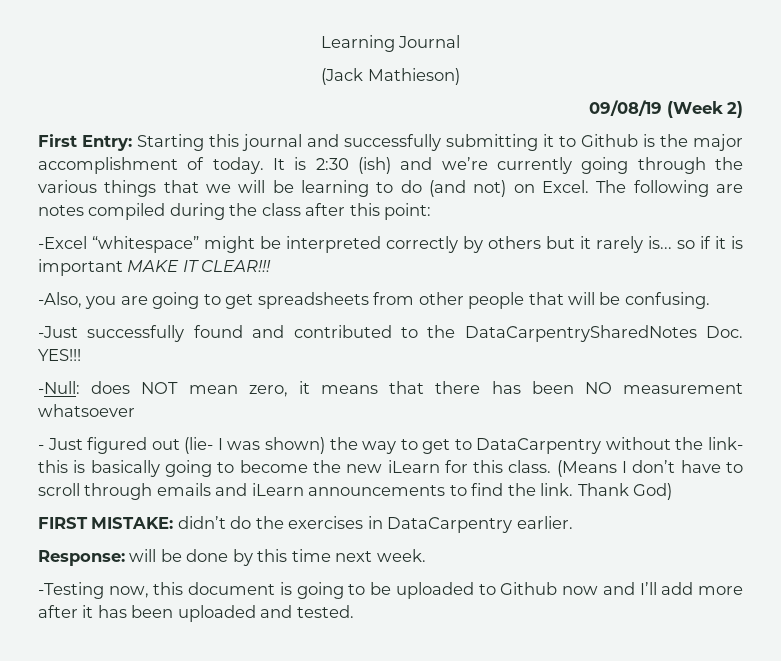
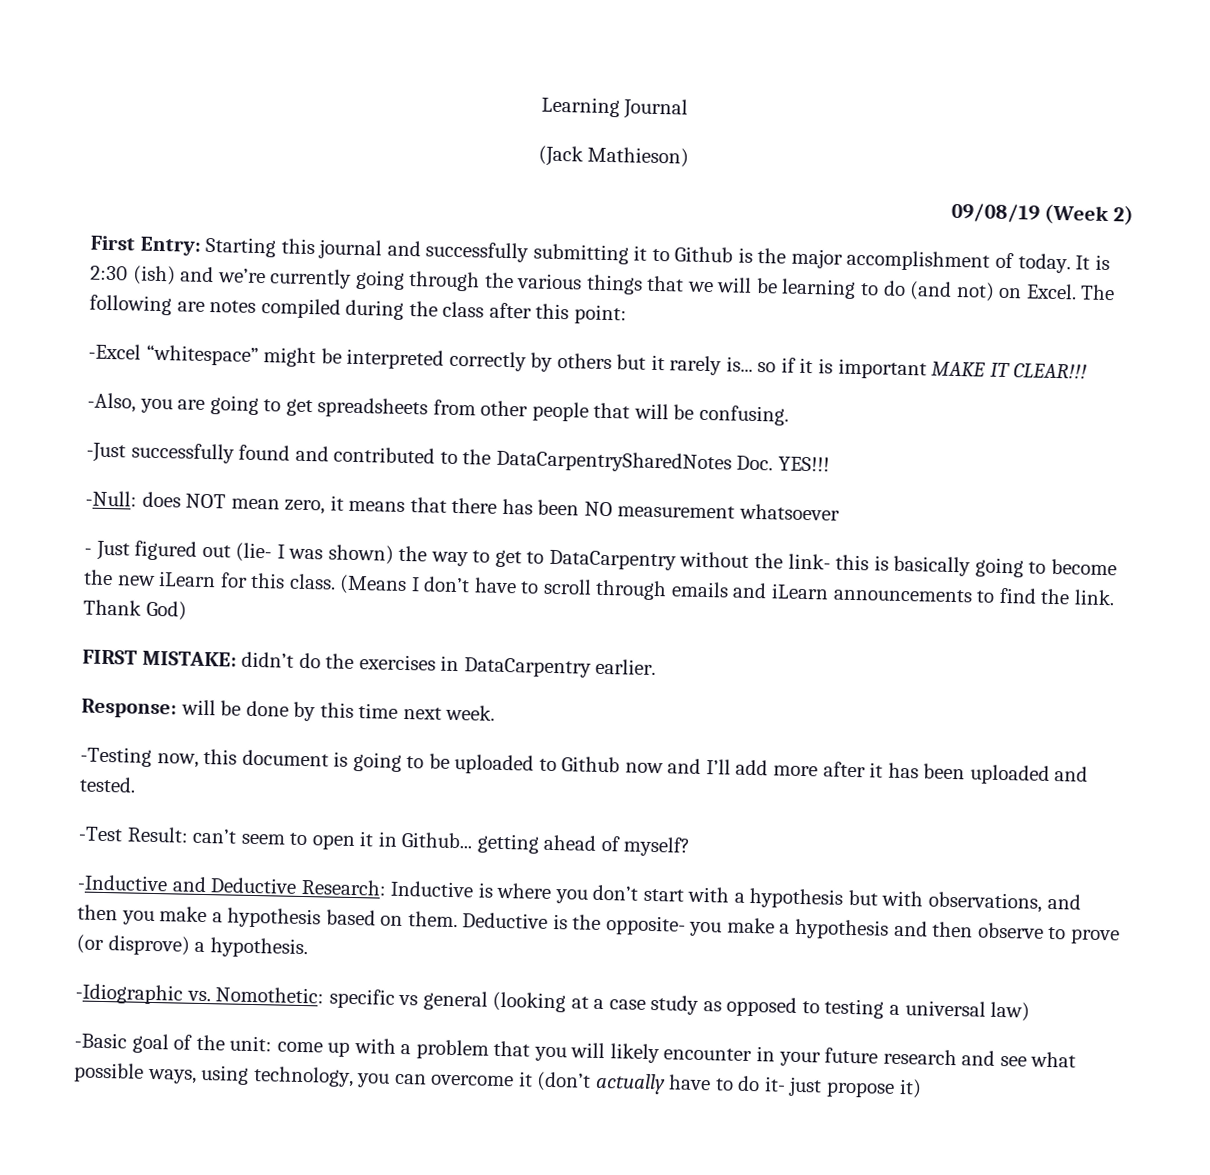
+ -Test Result: can’t seem to open it in Github... getting ahead of myself?
+ -Inductive and Deductive Research: Inductive is where you don’t start with a hypothesis but with observations, and then you make a hypothesis based on them. Deductive is the opposite- you make a hypothesis and then observe to prove (or disprove) a hypothesis.
+ -Idiographic vs. Nomothetic: specific vs general (looking at a case study as opposed to testing a universal law)
+ -Basic goal of the unit: come up with a problem that you will likely encounter in your future research and see what possible ways, using technology, you can overcome it (don’t actually have to do it- just propose it)

